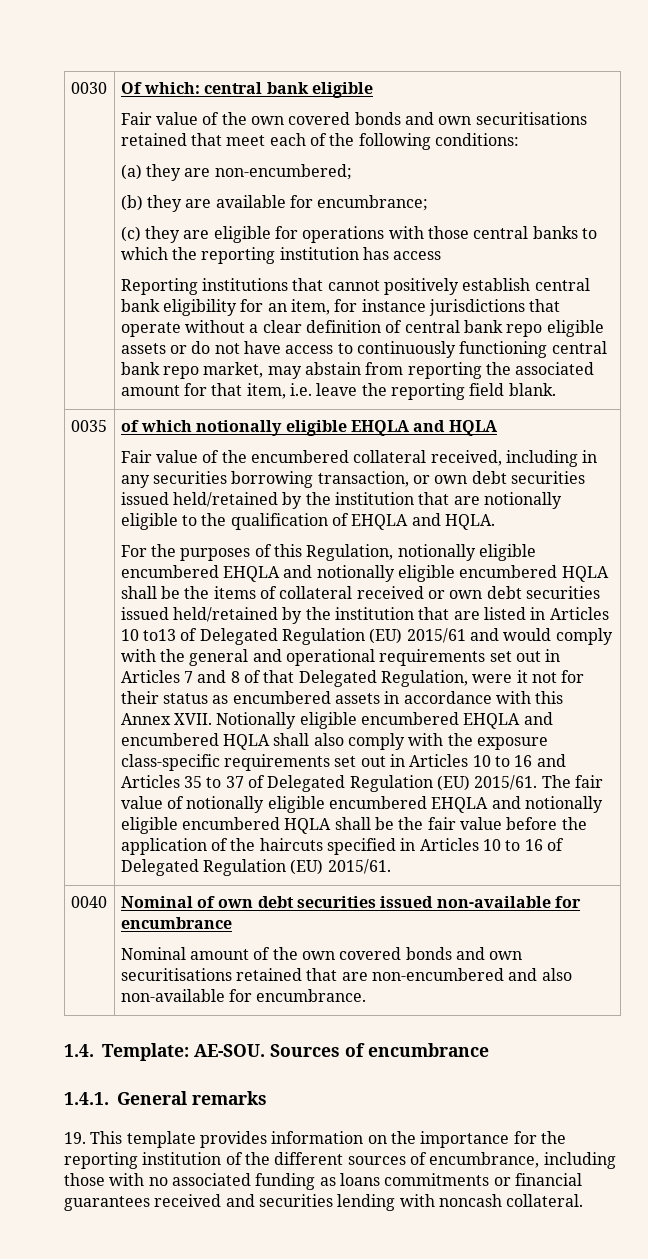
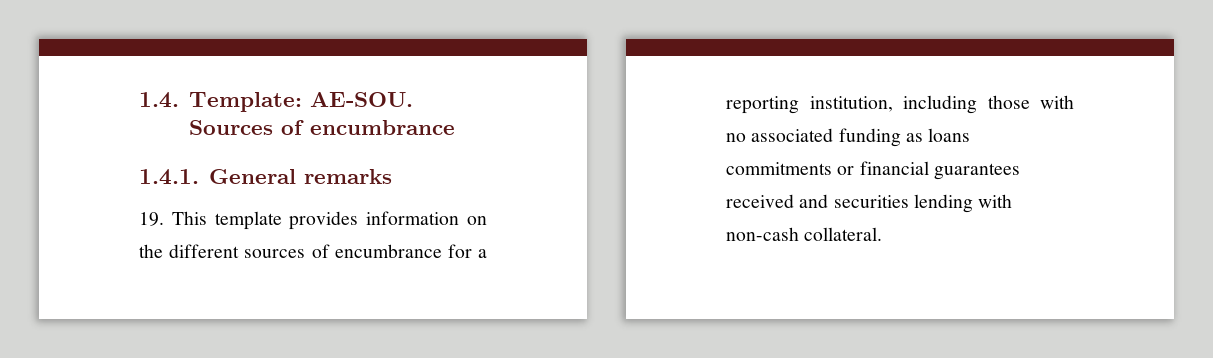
- 0030 | Of which: central bank eligible
- Fair value of the own covered bonds and own securitisations retained that meet each of the following conditions:
- (a) they are non-encumbered;
- (b) they are available for encumbrance;
- (c) they are eligible for operations with those central banks to which the reporting institution has access
- Reporting institutions that cannot positively establish central bank eligibility for an item, for instance jurisdictions that operate without a clear definition of central bank repo eligible assets or do not have access to continuously functioning central bank repo market, may abstain from reporting the associated amount for that item, i.e. leave the reporting field blank.
- 0035 | of which notionally eligible EHQLA and HQLA
- Fair value of the encumbered collateral received, including in any securities borrowing transaction, or own debt securities issued held/retained by the institution that are notionally eligible to the qualification of EHQLA and HQLA.
- For the purposes of this Regulation, notionally eligible encumbered EHQLA and notionally eligible encumbered HQLA shall be the items of collateral received or own debt securities issued held/retained by the institution that are listed in Articles 10 to13 of Delegated Regulation (EU) 2015/61 and would comply with the general and operational requirements set out in Articles 7 and 8 of that Delegated Regulation, were it not for their status as encumbered assets in accordance with this Annex XVII. Notionally eligible encumbered EHQLA and encumbered HQLA shall also comply with the exposure class-specific requirements set out in Articles 10 to 16 and Articles 35 to 37 of Delegated Regulation (EU) 2015/61. The fair value of notionally eligible encumbered EHQLA and notionally eligible encumbered HQLA shall be the fair value before the application of the haircuts specified in Articles 10 to 16 of Delegated Regulation (EU) 2015/61.
- 0040 | Nominal of own debt securities issued non-available for encumbrance
- Nominal amount of the own covered bonds and own securitisations retained that are non-encumbered and also non-available for encumbrance.
- 19. This template provides information on the importance for the reporting institution of the different sources of encumbrance, including those with no associated funding as loans commitments or financial guarantees received and securities lending with noncash collateral.
+ 19. This template provides information on the different sources of encumbrance for a reporting institution, including those with no associated funding as loans commitments or financial guarantees received and securities lending with non-cash collateral.

